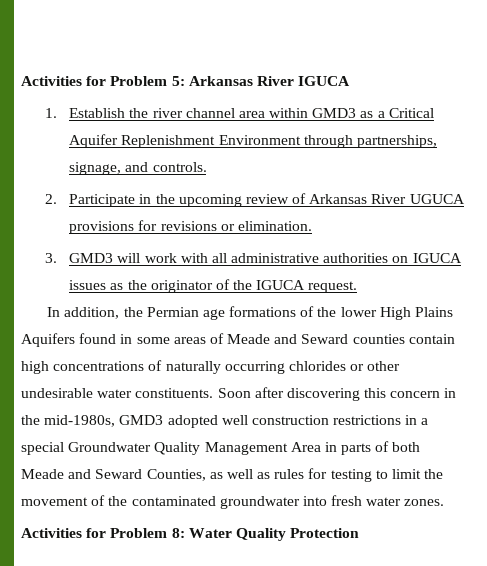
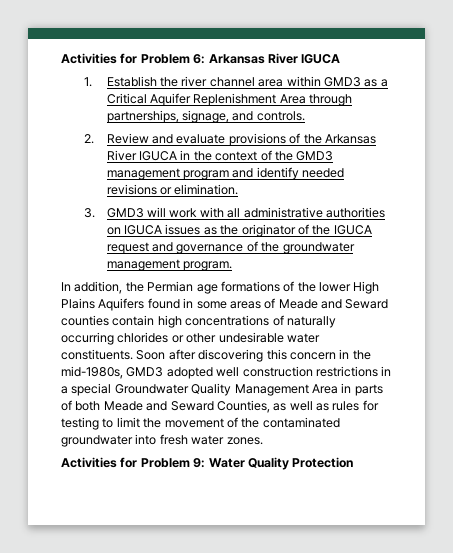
- Activities for Problem 5: Arkansas River IGUCA
+ Activities for Problem 6: Arkansas River IGUCA
- 1. Establish the river channel area within GMD3 as a Critical Aquifer Replenishment Environment through partnerships, signage, and controls.
+ 1. Establish the river channel area within GMD3 as a Critical Aquifer Replenishment Area through partnerships, signage, and controls.
- 2. Participate in the upcoming review of Arkansas River UGUCA provisions for revisions or elimination.
+ 2. Review and evaluate provisions of the Arkansas River IGUCA in the context of the GMD3 management program and identify needed revisions or elimination.
- 3. GMD3 will work with all administrative authorities on IGUCA issues as the originator of the IGUCA request.
+ 3. GMD3 will work with all administrative authorities on IGUCA issues as the originator of the IGUCA request and governance of the groundwater management program.
- Activities for Problem 8: Water Quality Protection
+ Activities for Problem 9: Water Quality Protection

